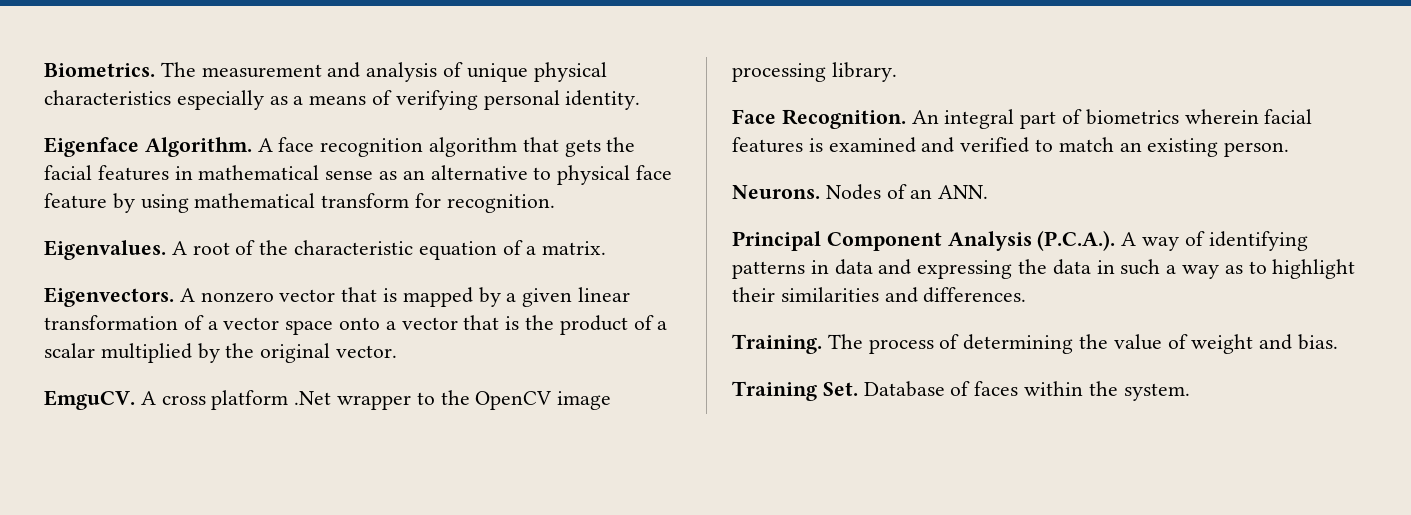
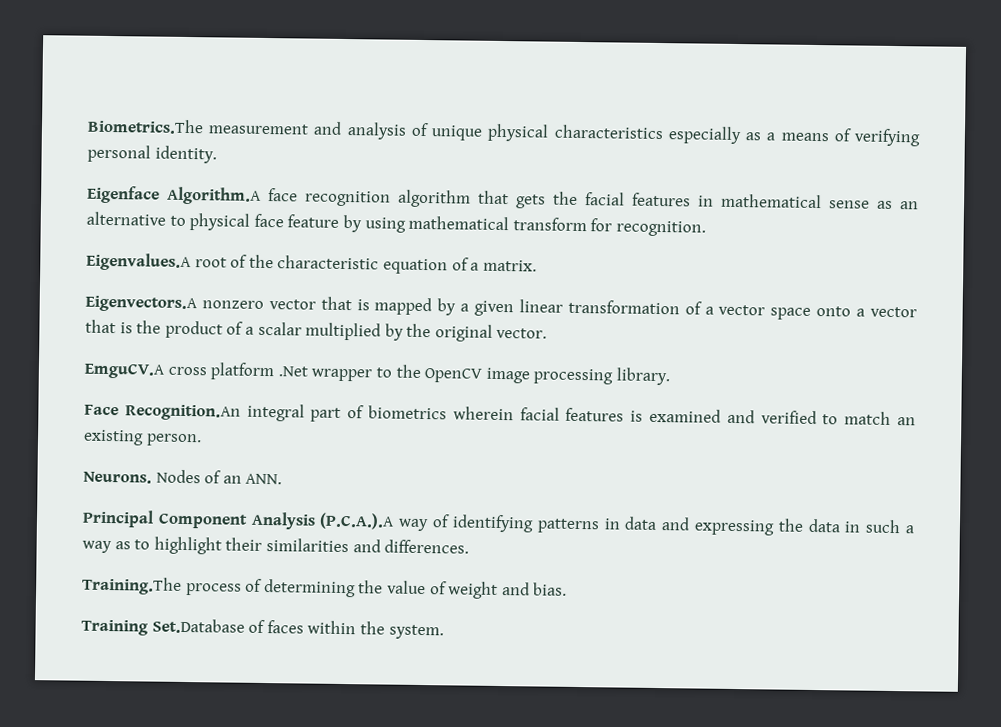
- Biometrics. The measurement and analysis of unique physical characteristics especially as a means of verifying personal identity.
+ Biometrics.The measurement and analysis of unique physical characteristics especially as a means of verifying personal identity.
- Eigenface Algorithm. A face recognition algorithm that gets the facial features in mathematical sense as an alternative to physical face feature by using mathematical transform for recognition.
+ Eigenface Algorithm.A face recognition algorithm that gets the facial features in mathematical sense as an alternative to physical face feature by using mathematical transform for recognition.
- Eigenvalues. A root of the characteristic equation of a matrix.
+ Eigenvalues.A root of the characteristic equation of a matrix.
- Eigenvectors. A nonzero vector that is mapped by a given linear transformation of a vector space onto a vector that is the product of a scalar multiplied by the original vector.
+ Eigenvectors.A nonzero vector that is mapped by a given linear transformation of a vector space onto a vector that is the product of a scalar multiplied by the original vector.
- EmguCV. A cross platform .Net wrapper to the OpenCV image processing library.
+ EmguCV.A cross platform .Net wrapper to the OpenCV image processing library.
- Face Recognition. An integral part of biometrics wherein facial features is examined and verified to match an existing person.
+ Face Recognition.An integral part of biometrics wherein facial features is examined and verified to match an existing person.
- Principal Component Analysis (P.C.A.). A way of identifying patterns in data and expressing the data in such a way as to highlight their similarities and differences.
+ Principal Component Analysis (P.C.A.).A way of identifying patterns in data and expressing the data in such a way as to highlight their similarities and differences.
- Training. The process of determining the value of weight and bias.
+ Training.The process of determining the value of weight and bias.
- Training Set. Database of faces within the system.
+ Training Set.Database of faces within the system.

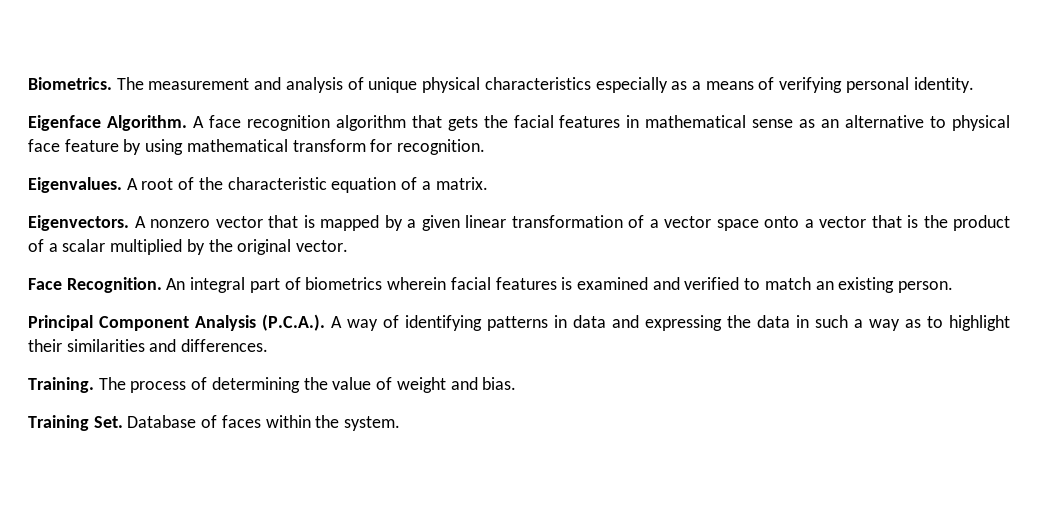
- Biometrics.The measurement and analysis of unique physical characteristics especially as a means of verifying personal identity.
+ Biometrics. The measurement and analysis of unique physical characteristics especially as a means of verifying personal identity.
- Eigenface Algorithm.A face recognition algorithm that gets the facial features in mathematical sense as an alternative to physical face feature by using mathematical transform for recognition.
+ Eigenface Algorithm. A face recognition algorithm that gets the facial features in mathematical sense as an alternative to physical face feature by using mathematical transform for recognition.
- Eigenvalues.A root of the characteristic equation of a matrix.
+ Eigenvalues. A root of the characteristic equation of a matrix.
- Eigenvectors.A nonzero vector that is mapped by a given linear transformation of a vector space onto a vector that is the product of a scalar multiplied by the original vector.
+ Eigenvectors. A nonzero vector that is mapped by a given linear transformation of a vector space onto a vector that is the product of a scalar multiplied by the original vector.
- EmguCV.A cross platform .Net wrapper to the OpenCV image processing library.
- Face Recognition.An integral part of biometrics wherein facial features is examined and verified to match an existing person.
+ Face Recognition. An integral part of biometrics wherein facial features is examined and verified to match an existing person.
- Neurons. Nodes of an ANN.
- Principal Component Analysis (P.C.A.).A way of identifying patterns in data and expressing the data in such a way as to highlight their similarities and differences.
+ Principal Component Analysis (P.C.A.). A way of identifying patterns in data and expressing the data in such a way as to highlight their similarities and differences.
- Training.The process of determining the value of weight and bias.
+ Training. The process of determining the value of weight and bias.
- Training Set.Database of faces within the system.
+ Training Set. Database of faces within the system.

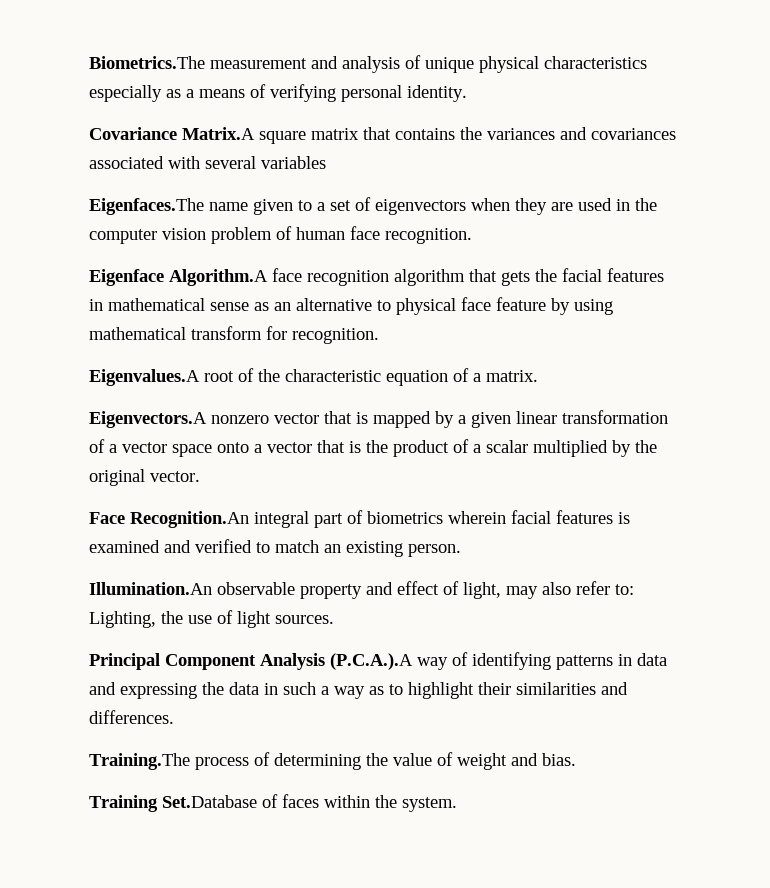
- Biometrics. The measurement and analysis of unique physical characteristics especially as a means of verifying personal identity.
+ Biometrics.The measurement and analysis of unique physical characteristics especially as a means of verifying personal identity.
+ Covariance Matrix.A square matrix that contains the variances and covariances associated with several variables
+ Eigenfaces.The name given to a set of eigenvectors when they are used in the computer vision problem of human face recognition.
- Eigenface Algorithm. A face recognition algorithm that gets the facial features in mathematical sense as an alternative to physical face feature by using mathematical transform for recognition.
+ Eigenface Algorithm.A face recognition algorithm that gets the facial features in mathematical sense as an alternative to physical face feature by using mathematical transform for recognition.
- Eigenvalues. A root of the characteristic equation of a matrix.
+ Eigenvalues.A root of the characteristic equation of a matrix.
- Eigenvectors. A nonzero vector that is mapped by a given linear transformation of a vector space onto a vector that is the product of a scalar multiplied by the original vector.
+ Eigenvectors.A nonzero vector that is mapped by a given linear transformation of a vector space onto a vector that is the product of a scalar multiplied by the original vector.
- Face Recognition. An integral part of biometrics wherein facial features is examined and verified to match an existing person.
+ Face Recognition.An integral part of biometrics wherein facial features is examined and verified to match an existing person.
+ Illumination.An observable property and effect of light, may also refer to: Lighting, the use of light sources.
- Principal Component Analysis (P.C.A.). A way of identifying patterns in data and expressing the data in such a way as to highlight their similarities and differences.
+ Principal Component Analysis (P.C.A.).A way of identifying patterns in data and expressing the data in such a way as to highlight their similarities and differences.
- Training. The process of determining the value of weight and bias.
+ Training.The process of determining the value of weight and bias.
- Training Set. Database of faces within the system.
+ Training Set.Database of faces within the system.

